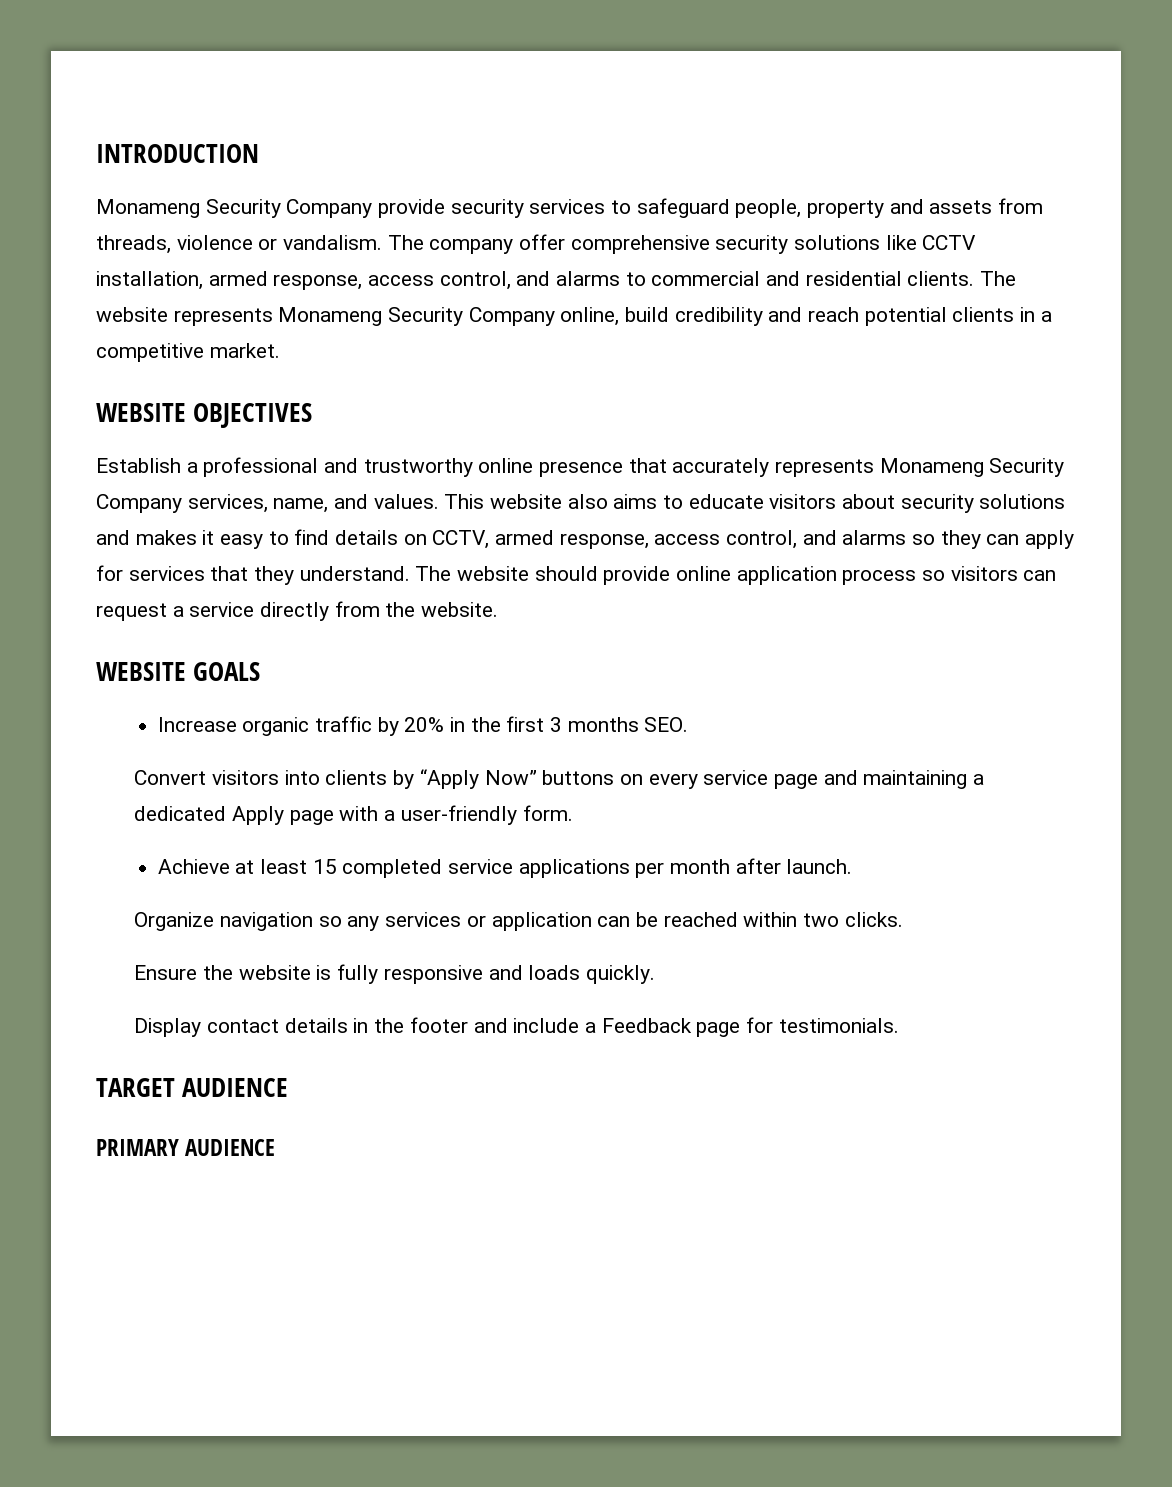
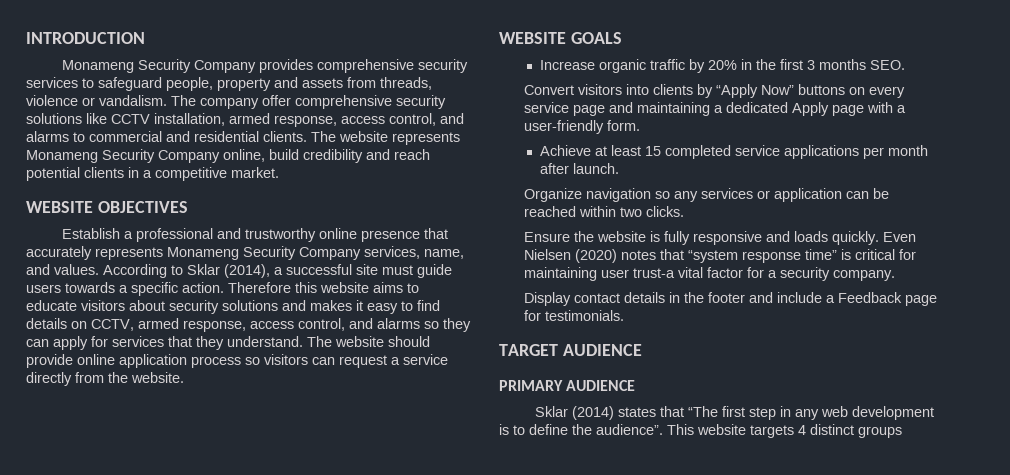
- Monameng Security Company provide security services to safeguard people, property and assets from threads, violence or vandalism.
+ Monameng Security Company provides comprehensive security services to safeguard people, property and assets from threads, violence or vandalism.
- This website also aims to educate visitors about security solutions and makes it easy to find details on CCTV, armed response, access control, and alarms so they can apply for services that they understand.
+ According to Sklar (2014), a successful site must guide users towards a specific action. Therefore this website aims to educate visitors about security solutions and makes it easy to find details on CCTV, armed response, access control, and alarms so they can apply for services that they understand.
+ Even Nielsen (2020) notes that “system response time” is critical for maintaining user trust-a vital factor for a security company.
+ Sklar (2014) states that “The first step in any web development is to define the audience”. This website targets 4 distinct groups

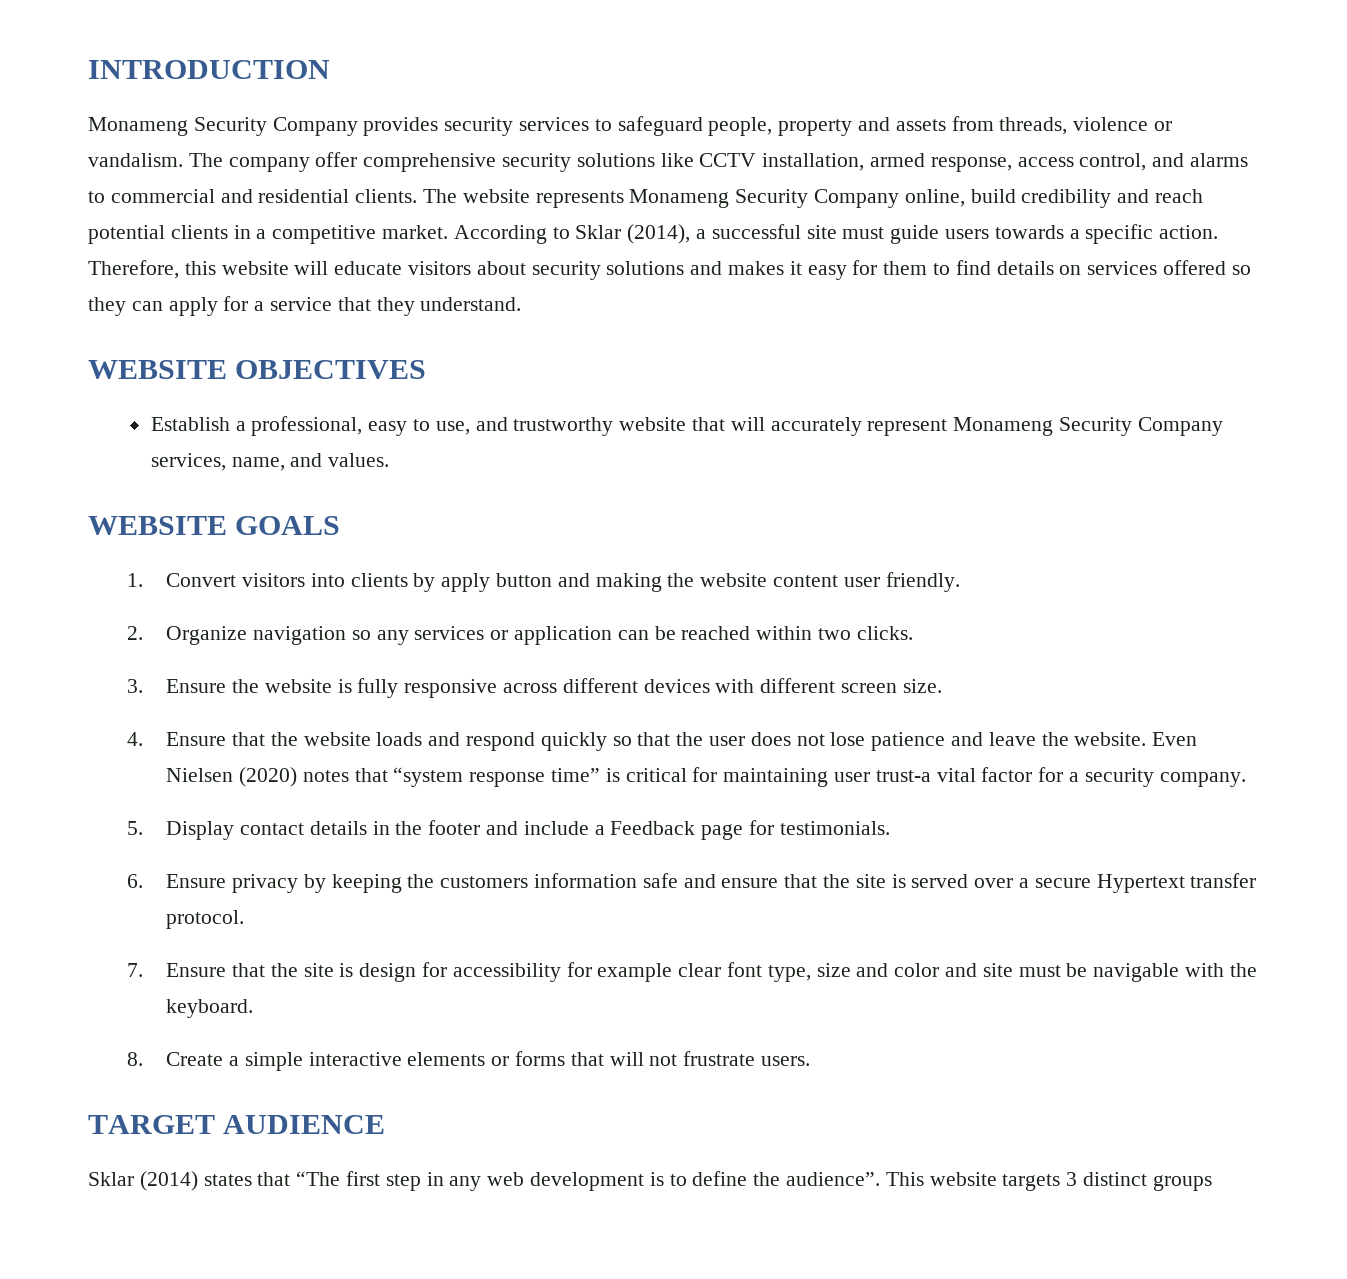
- Monameng Security Company provides comprehensive security services to safeguard people, property and assets from threads, violence or vandalism.
+ Monameng Security Company provides security services to safeguard people, property and assets from threads, violence or vandalism.
- The website represents Monameng Security Company online, build credibility and reach potential clients in a competitive market.
- WEBSITE OBJECTIVES
- Establish a professional and trustworthy online presence that accurately represents Monameng Security Company services, name, and values. According to Sklar (2014), a successful site must guide users towards a specific action.
+ The website represents Monameng Security Company online, build credibility and reach potential clients in a competitive market. According to Sklar (2014), a successful site must guide users towards a specific action.
- Therefore this website aims to educate visitors about security solutions and makes it easy to find details on CCTV, armed response, access control, and alarms so they can apply for services that they understand. The website should provide online application process so visitors can request a service directly from the website.
+ Therefore, this website will educate visitors about security solutions and makes it easy for them to find details on services offered so they can apply for a service that they understand.
+ WEBSITE OBJECTIVES
+ Establish a professional, easy to use, and trustworthy website that will accurately represent Monameng Security Company services, name, and values.
  WEBSITE GOALS
- Increase organic traffic by 20% in the first 3 months SEO.
- Convert visitors into clients by “Apply Now” buttons on every service page and maintaining a dedicated Apply page with a user-friendly form.
- Achieve at least 15 completed service applications per month after launch.
- Organize navigation so any services or application can be reached within two clicks.
+ 1. Convert visitors into clients by apply button and making the website content user friendly.
+ 2. Organize navigation so any services or application can be reached within two clicks.
- Ensure the website is fully responsive and loads quickly.
+ 3. Ensure the website is fully responsive across different devices with different screen size.
+ 4. Ensure that the website loads and respond quickly so that the user does not lose patience and leave the website.
- Display contact details in the footer and include a Feedback page for testimonials.
+ 5. Display contact details in the footer and include a Feedback page for testimonials.
+ 6. Ensure privacy by keeping the customers information safe and ensure that the site is served over a secure Hypertext transfer protocol.
+ 7. Ensure that the site is design for accessibility for example clear font type, size and color and site must be navigable with the keyboard.
+ 8. Create a simple interactive elements or forms that will not frustrate users.
- PRIMARY AUDIENCE
- This website targets 4 distinct groups
+ This website targets 3 distinct groups

